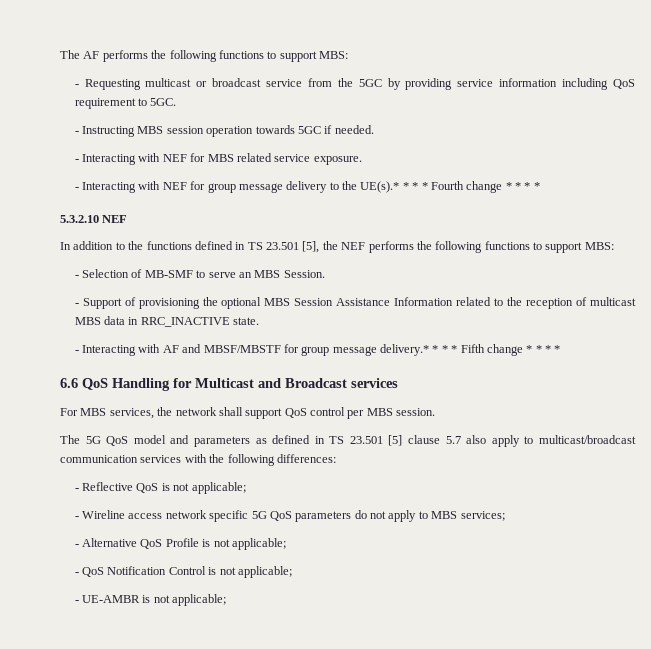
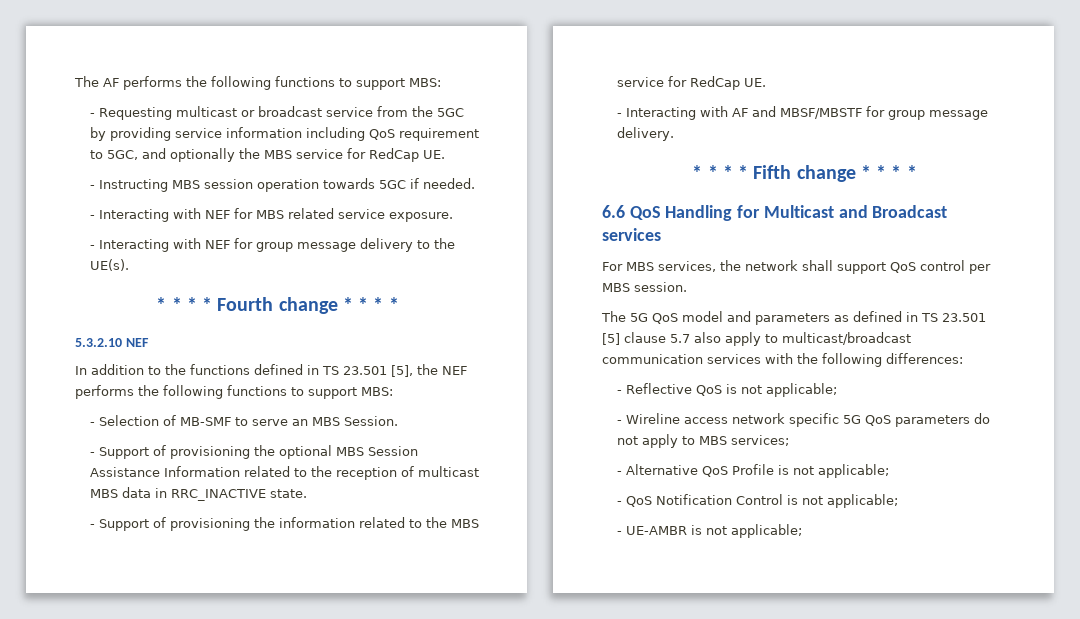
- - Requesting multicast or broadcast service from the 5GC by providing service information including QoS requirement to 5GC.
+ - Requesting multicast or broadcast service from the 5GC by providing service information including QoS requirement to 5GC, and optionally the MBS service for RedCap UE.
- - Interacting with NEF for group message delivery to the UE(s).* * * * Fourth change * * * *
+ - Interacting with NEF for group message delivery to the UE(s).
+ * * * * Fourth change * * * *
+ - Support of provisioning the information related to the MBS service for RedCap UE.
- - Interacting with AF and MBSF/MBSTF for group message delivery.* * * * Fifth change * * * *
+ - Interacting with AF and MBSF/MBSTF for group message delivery.
+ * * * * Fifth change * * * *

